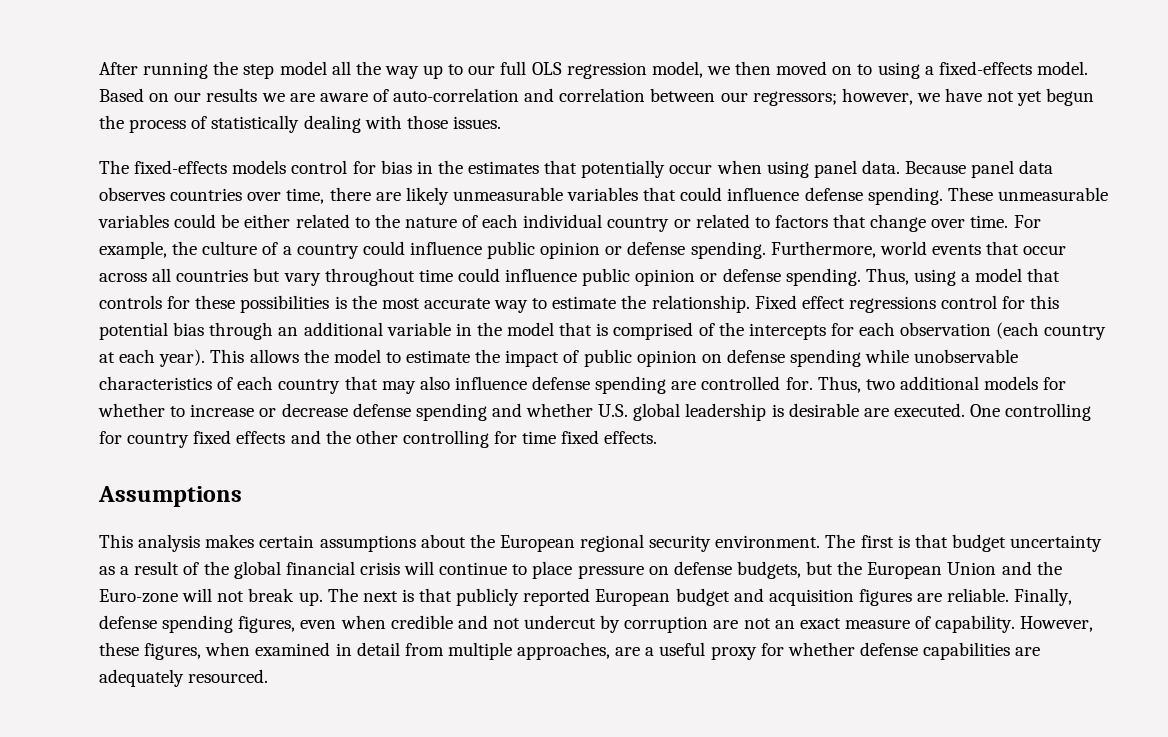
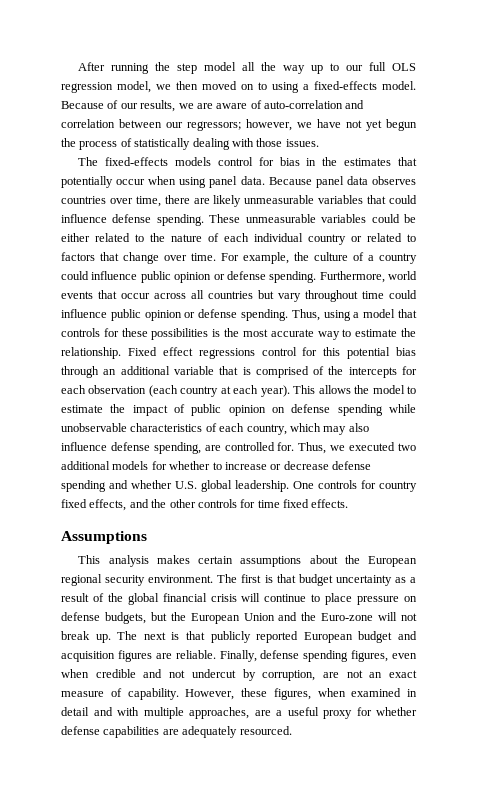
- Based on our results we are aware of auto-correlation and correlation between our regressors; however, we have not yet begun the process of statistically dealing with those issues.
+ Because of our results, we are aware of auto-correlation and correlation between our regressors; however, we have not yet begun the process of statistically dealing with those issues.
- Fixed effect regressions control for this potential bias through an additional variable in the model that is comprised of the intercepts for each observation (each country at each year).
+ Fixed effect regressions control for this potential bias through an additional variable that is comprised of the intercepts for each observation (each country at each year).
- This allows the model to estimate the impact of public opinion on defense spending while unobservable characteristics of each country that may also influence defense spending are controlled for.
+ This allows the model to estimate the impact of public opinion on defense spending while unobservable characteristics of each country, which may also influence defense spending, are controlled for.
- Thus, two additional models for whether to increase or decrease defense spending and whether U.S. global leadership is desirable are executed. One controlling for country fixed effects and the other controlling for time fixed effects.
+ Thus, we executed two additional models for whether to increase or decrease defense spending and whether U.S. global leadership. One controls for country fixed effects, and the other controls for time fixed effects.
- Finally, defense spending figures, even when credible and not undercut by corruption are not an exact measure of capability.
+ Finally, defense spending figures, even when credible and not undercut by corruption, are not an exact measure of capability.
- However, these figures, when examined in detail from multiple approaches, are a useful proxy for whether defense capabilities are adequately resourced.
+ However, these figures, when examined in detail and with multiple approaches, are a useful proxy for whether defense capabilities are adequately resourced.

